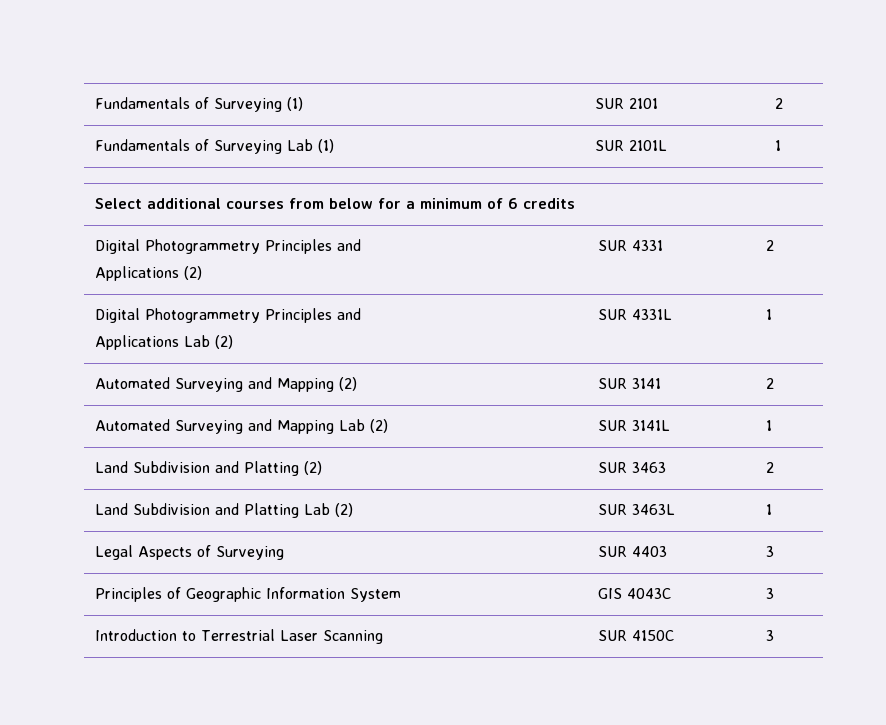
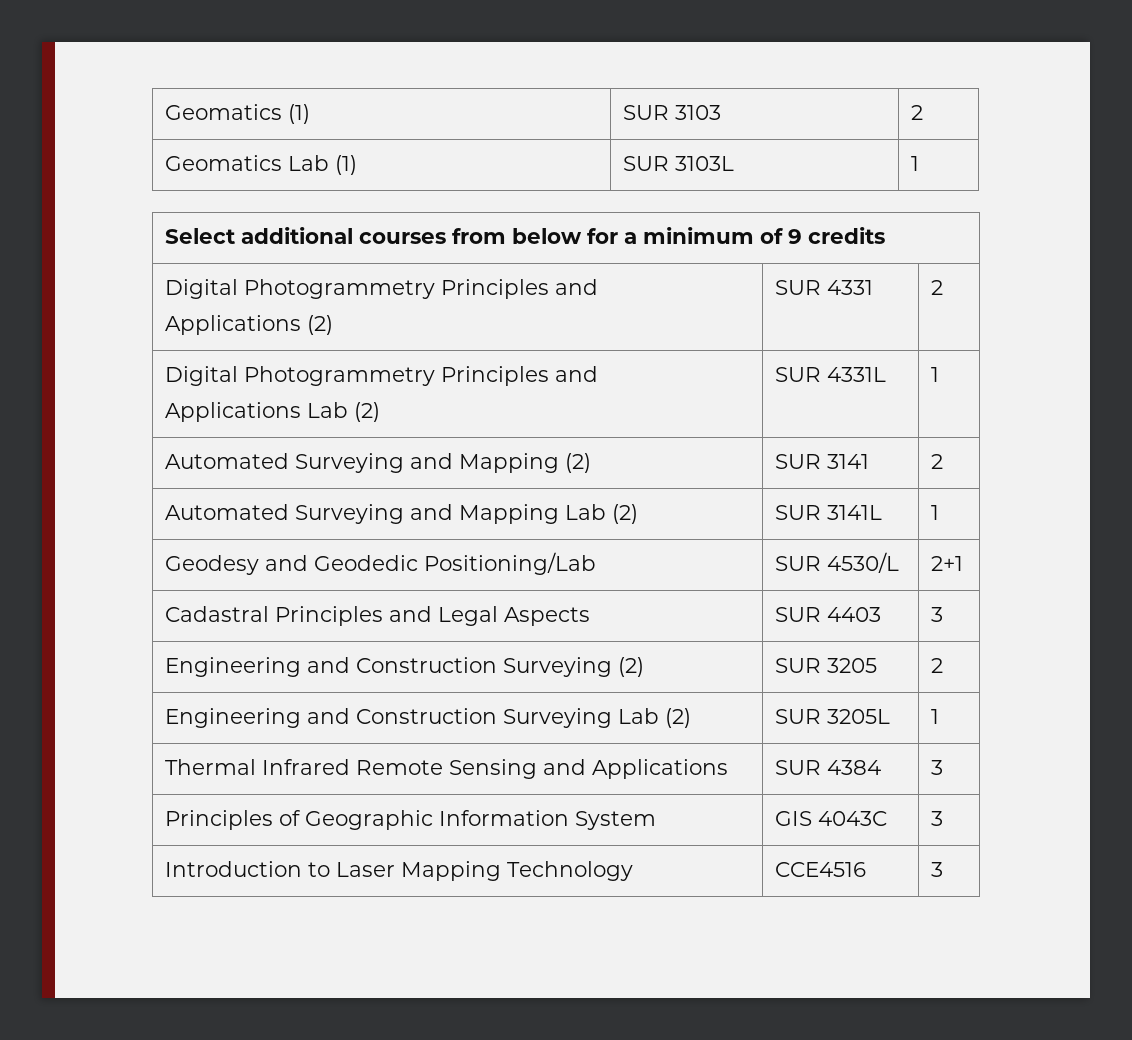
- Fundamentals of Surveying (1) | SUR 2101 | 2
- Fundamentals of Surveying Lab (1) | SUR 2101L | 1
+ Geomatics (1) | SUR 3103 | 2
+ Geomatics Lab (1) | SUR 3103L | 1
- Select additional courses from below for a minimum of 6 credits
+ Select additional courses from below for a minimum of 9 credits
- Land Subdivision and Platting (2) | SUR 3463 | 2
- Land Subdivision and Platting Lab (2) | SUR 3463L | 1
- Legal Aspects of Surveying | SUR 4403 | 3
+ Geodesy and Geodedic Positioning/Lab | SUR 4530/L | 2+1
+ Cadastral Principles and Legal Aspects | SUR 4403 | 3
+ Engineering and Construction Surveying (2) | SUR 3205 | 2
+ Engineering and Construction Surveying Lab (2) | SUR 3205L | 1
+ Thermal Infrared Remote Sensing and Applications | SUR 4384 | 3
- Introduction to Terrestrial Laser Scanning | SUR 4150C | 3
+ Introduction to Laser Mapping Technology | CCE4516 | 3

